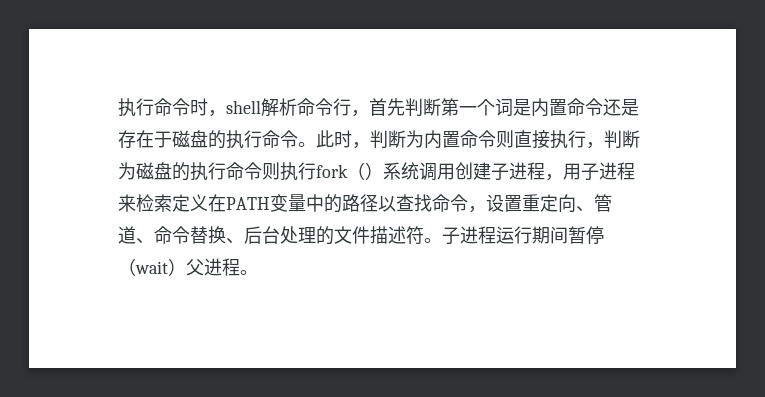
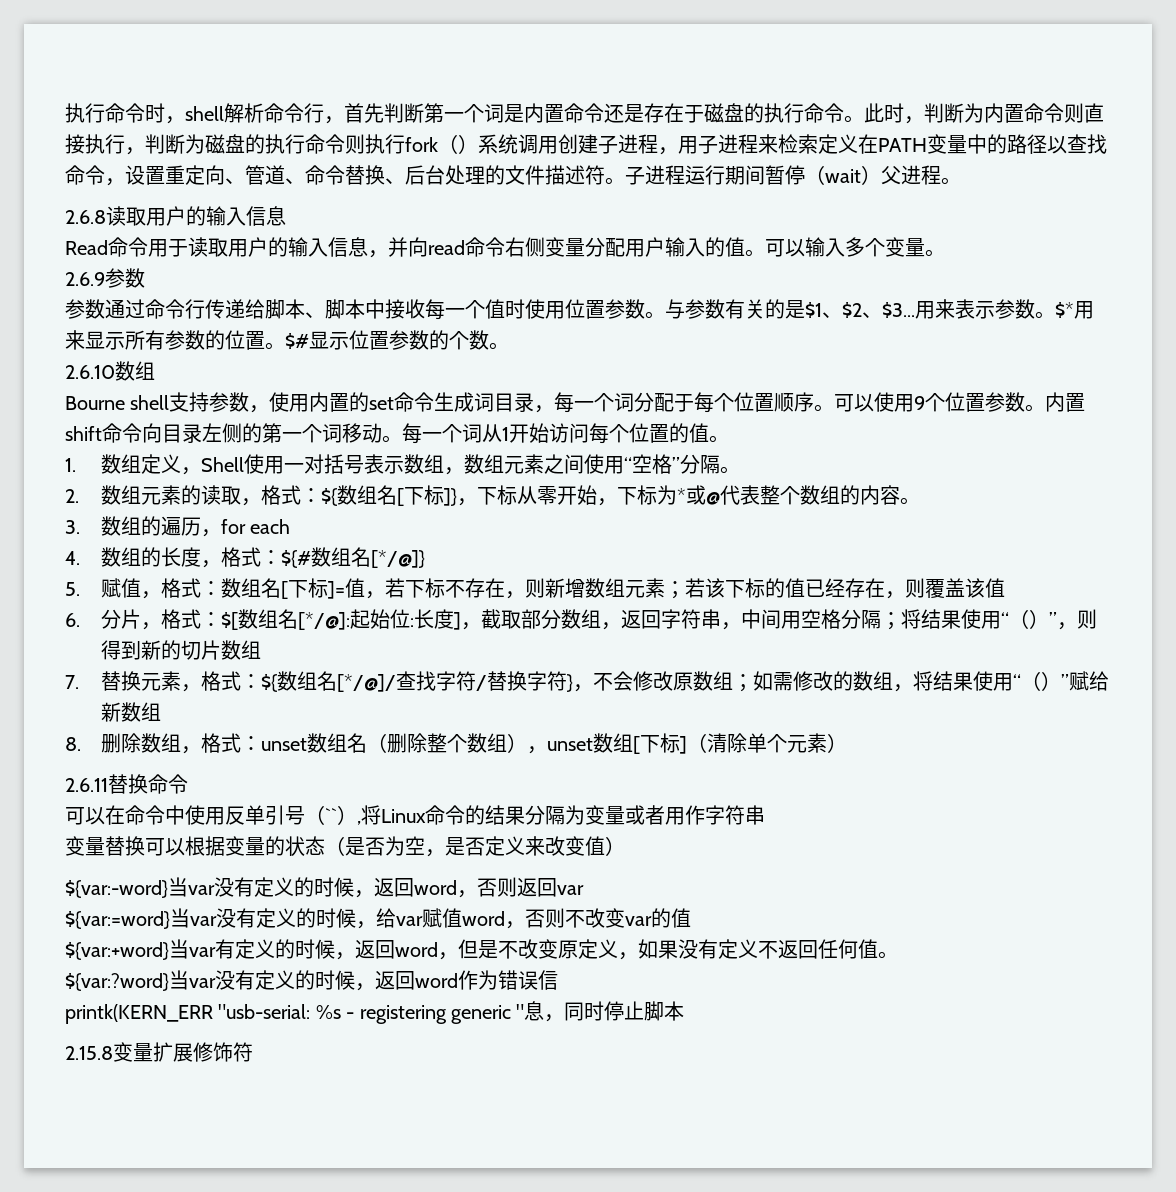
+ 2.6.8读取用户的输入信息
+ Read命令用于读取用户的输入信息，并向read命令右侧变量分配用户输入的值。可以输入多个变量。
+ 2.6.9参数
+ 参数通过命令行传递给脚本、脚本中接收每一个值时使用位置参数。与参数有关的是$1、$2、$3...用来表示参数。$*用来显示所有参数的位置。$#显示位置参数的个数。
+ 2.6.10数组
+ Bourne shell支持参数，使用内置的set命令生成词目录，每一个词分配于每个位置顺序。可以使用9个位置参数。内置shift命令向目录左侧的第一个词移动。每一个词从1开始访问每个位置的值。
+ 1.数组定义，Shell使用一对括号表示数组，数组元素之间使用“空格”分隔。
+ 2.数组元素的读取，格式：${数组名[下标]}，下标从零开始，下标为*或@代表整个数组的内容。
+ 3.数组的遍历，for each
+ 4.数组的长度，格式：${#数组名[*/@]}
+ 5.赋值，格式：数组名[下标]=值，若下标不存在，则新增数组元素；若该下标的值已经存在，则覆盖该值
+ 6.分片，格式：$[数组名[*/@]:起始位:长度]，截取部分数组，返回字符串，中间用空格分隔；将结果使用“（）”，则得到新的切片数组
+ 7.替换元素，格式：${数组名[*/@]/查找字符/替换字符}，不会修改原数组；如需修改的数组，将结果使用“（）”赋给新数组
+ 8.删除数组，格式：unset数组名（删除整个数组），unset数组[下标]（清除单个元素）
+ 2.6.11替换命令
+ 可以在命令中使用反单引号（``）,将Linux命令的结果分隔为变量或者用作字符串
+ 变量替换可以根据变量的状态（是否为空，是否定义来改变值）
+ ${var:-word}当var没有定义的时候，返回word，否则返回var
+ ${var:=word}当var没有定义的时候，给var赋值word，否则不改变var的值
+ ${var:+word}当var有定义的时候，返回word，但是不改变原定义，如果没有定义不返回任何值。
+ ${var:?word}当var没有定义的时候，返回word作为错误信
+ printk(KERN_ERR "usb-serial: %s - registering generic "息，同时停止脚本
+ 2.15.8变量扩展修饰符

